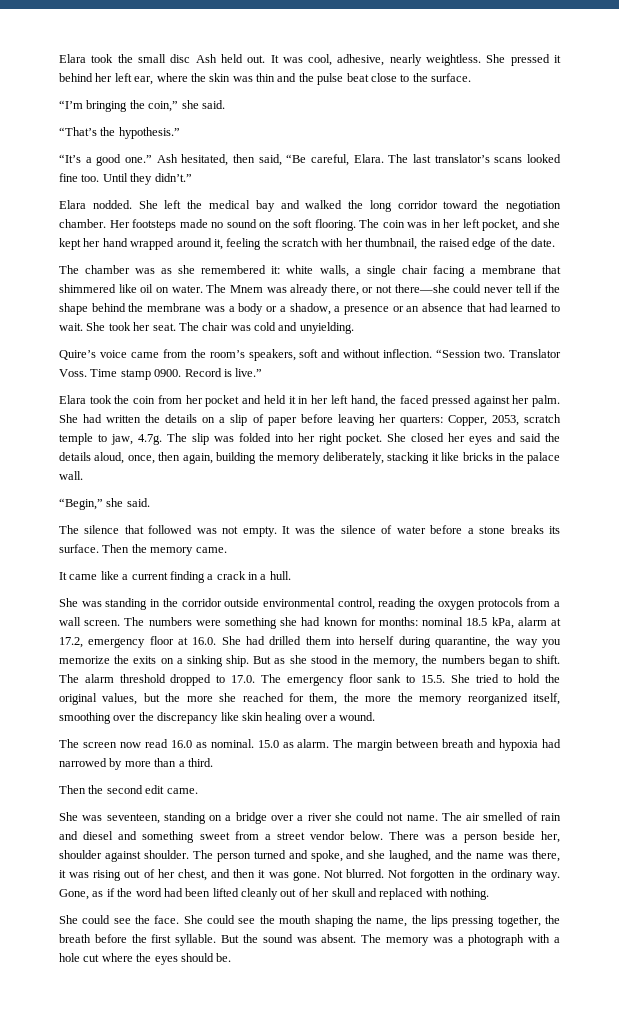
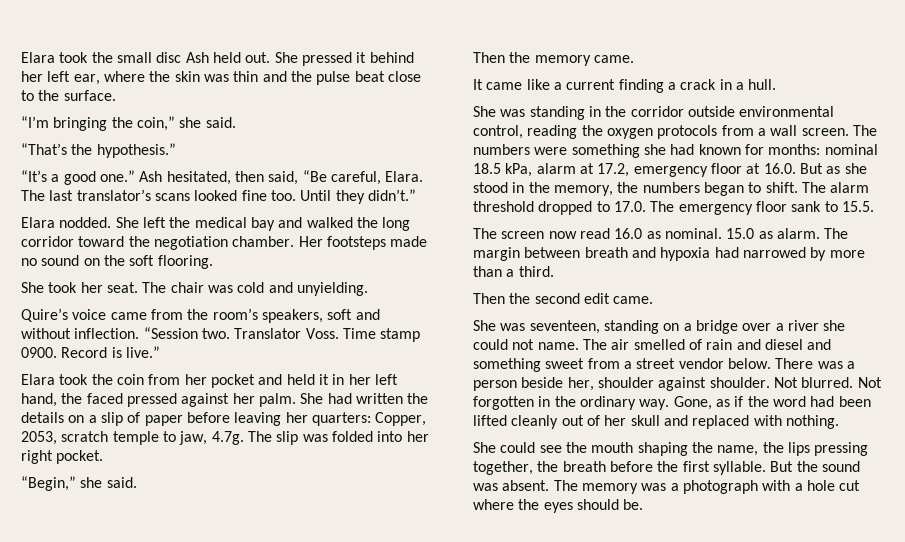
- It was cool, adhesive, nearly weightless.
- Her footsteps made no sound on the soft flooring. The coin was in her left pocket, and she kept her hand wrapped around it, feeling the scratch with her thumbnail, the raised edge of the date.
- The chamber was as she remembered it: white walls, a single chair facing a membrane that shimmered like oil on water. The Mnem was already there, or not there—she could never tell if the shape behind the membrane was a body or a shadow, a presence or an absence that had learned to wait. She took her seat.
+ Her footsteps made no sound on the soft flooring.
+ She took her seat.
- She had written the details on a slip of paper before leaving her quarters: Copper, 2053, scratch temple to jaw, 4.7g. The slip was folded into her right pocket. She closed her eyes and said the details aloud, once, then again, building the memory deliberately, stacking it like bricks in the palace wall.
+ She had written the details on a slip of paper before leaving her quarters: Copper, 2053, scratch temple to jaw, 4.7g. The slip was folded into her right pocket.
  “Begin,” she said.
- The silence that followed was not empty. It was the silence of water before a stone breaks its surface. Then the memory came.
+ Then the memory came.
- The numbers were something she had known for months: nominal 18.5 kPa, alarm at 17.2, emergency floor at 16.0. She had drilled them into herself during quarantine, the way you memorize the exits on a sinking ship. But as she stood in the memory, the numbers began to shift.
+ The numbers were something she had known for months: nominal 18.5 kPa, alarm at 17.2, emergency floor at 16.0. But as she stood in the memory, the numbers began to shift.
- The alarm threshold dropped to 17.0. The emergency floor sank to 15.5. She tried to hold the original values, but the more she reached for them, the more the memory reorganized itself, smoothing over the discrepancy like skin healing over a wound.
+ The alarm threshold dropped to 17.0. The emergency floor sank to 15.5.
- The person turned and spoke, and she laughed, and the name was there, it was rising out of her chest, and then it was gone.
- She could see the face. She could see the mouth shaping the name, the lips pressing together, the breath before the first syllable.
+ She could see the mouth shaping the name, the lips pressing together, the breath before the first syllable.

